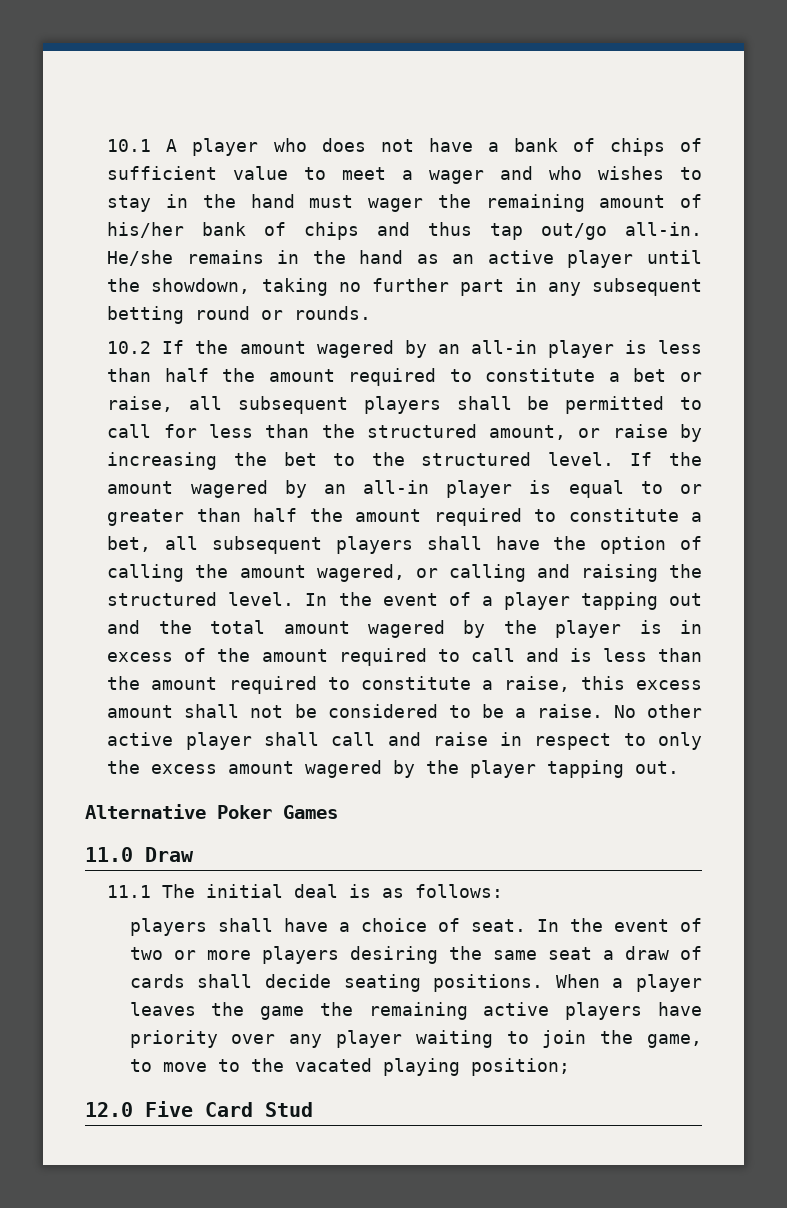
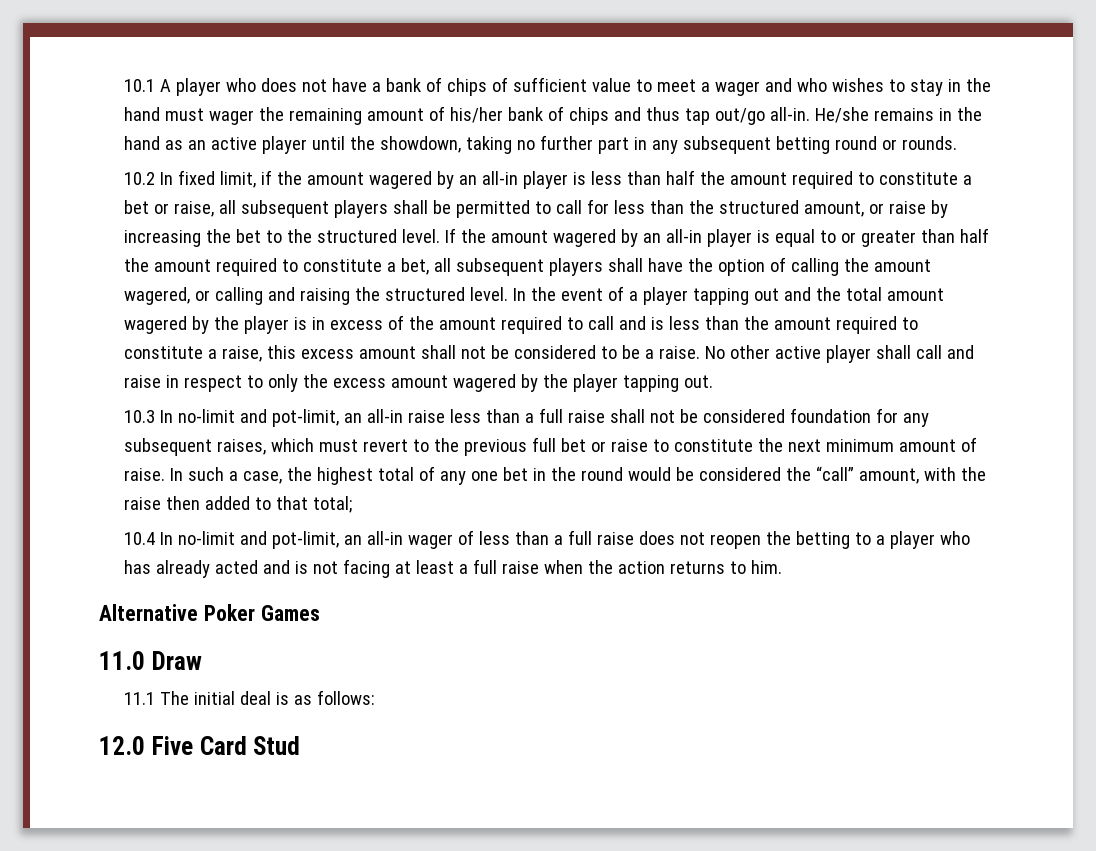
- 10.2 If the amount wagered by an all-in player is less than half the amount required to constitute a bet or raise, all subsequent players shall be permitted to call for less than the structured amount, or raise by increasing the bet to the structured level.
+ 10.2 In fixed limit, if the amount wagered by an all-in player is less than half the amount required to constitute a bet or raise, all subsequent players shall be permitted to call for less than the structured amount, or raise by increasing the bet to the structured level.
+ 10.3 In no-limit and pot-limit, an all-in raise less than a full raise shall not be considered foundation for any subsequent raises, which must revert to the previous full bet or raise to constitute the next minimum amount of raise. In such a case, the highest total of any one bet in the round would be considered the “call” amount, with the raise then added to that total;
+ 10.4 In no-limit and pot-limit, an all-in wager of less than a full raise does not reopen the betting to a player who has already acted and is not facing at least a full raise when the action returns to him.
- players shall have a choice of seat. In the event of two or more players desiring the same seat a draw of cards shall decide seating positions. When a player leaves the game the remaining active players have priority over any player waiting to join the game, to move to the vacated playing position;

